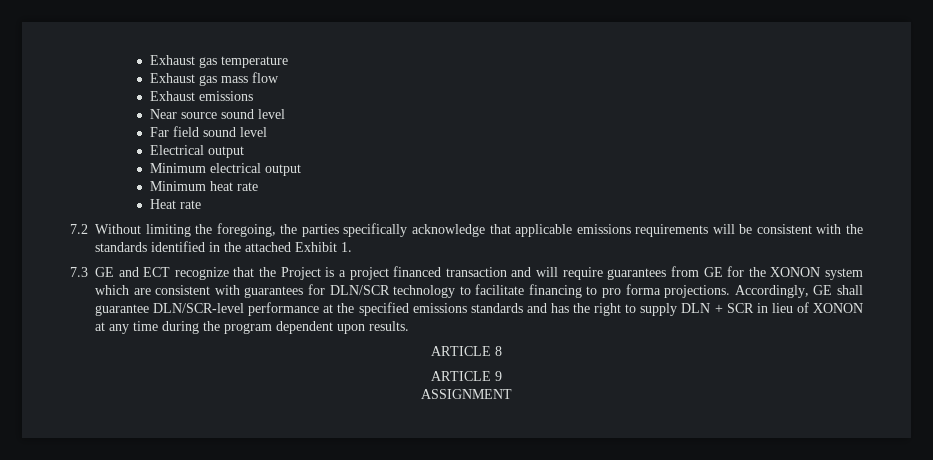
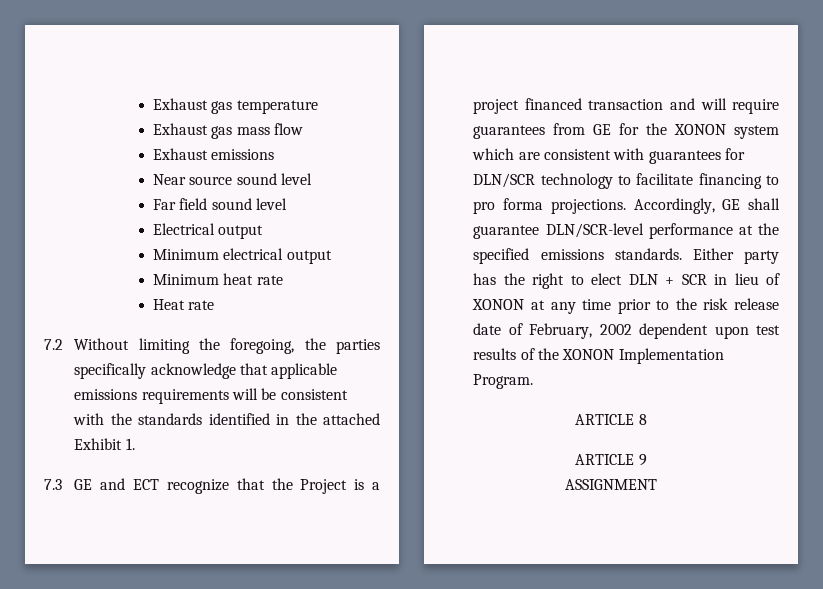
- Accordingly, GE shall guarantee DLN/SCR-level performance at the specified emissions standards and has the right to supply DLN + SCR in lieu of XONON at any time during the program dependent upon results.
+ Accordingly, GE shall guarantee DLN/SCR-level performance at the specified emissions standards. Either party has the right to elect DLN + SCR in lieu of XONON at any time prior to the risk release date of February, 2002 dependent upon test results of the XONON Implementation Program.

